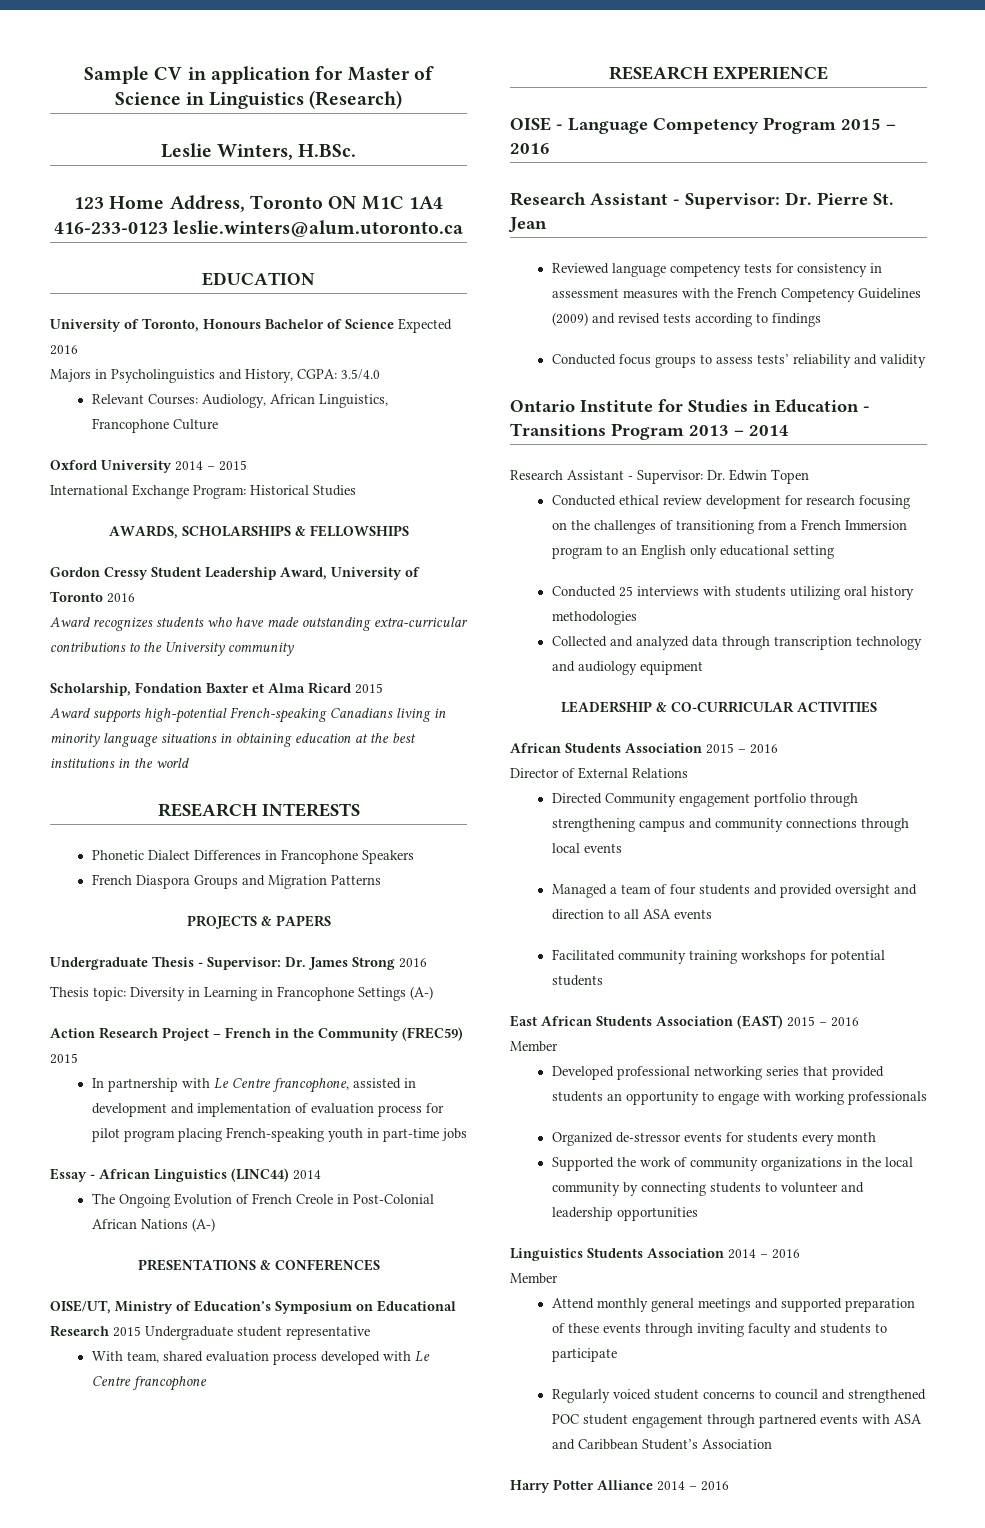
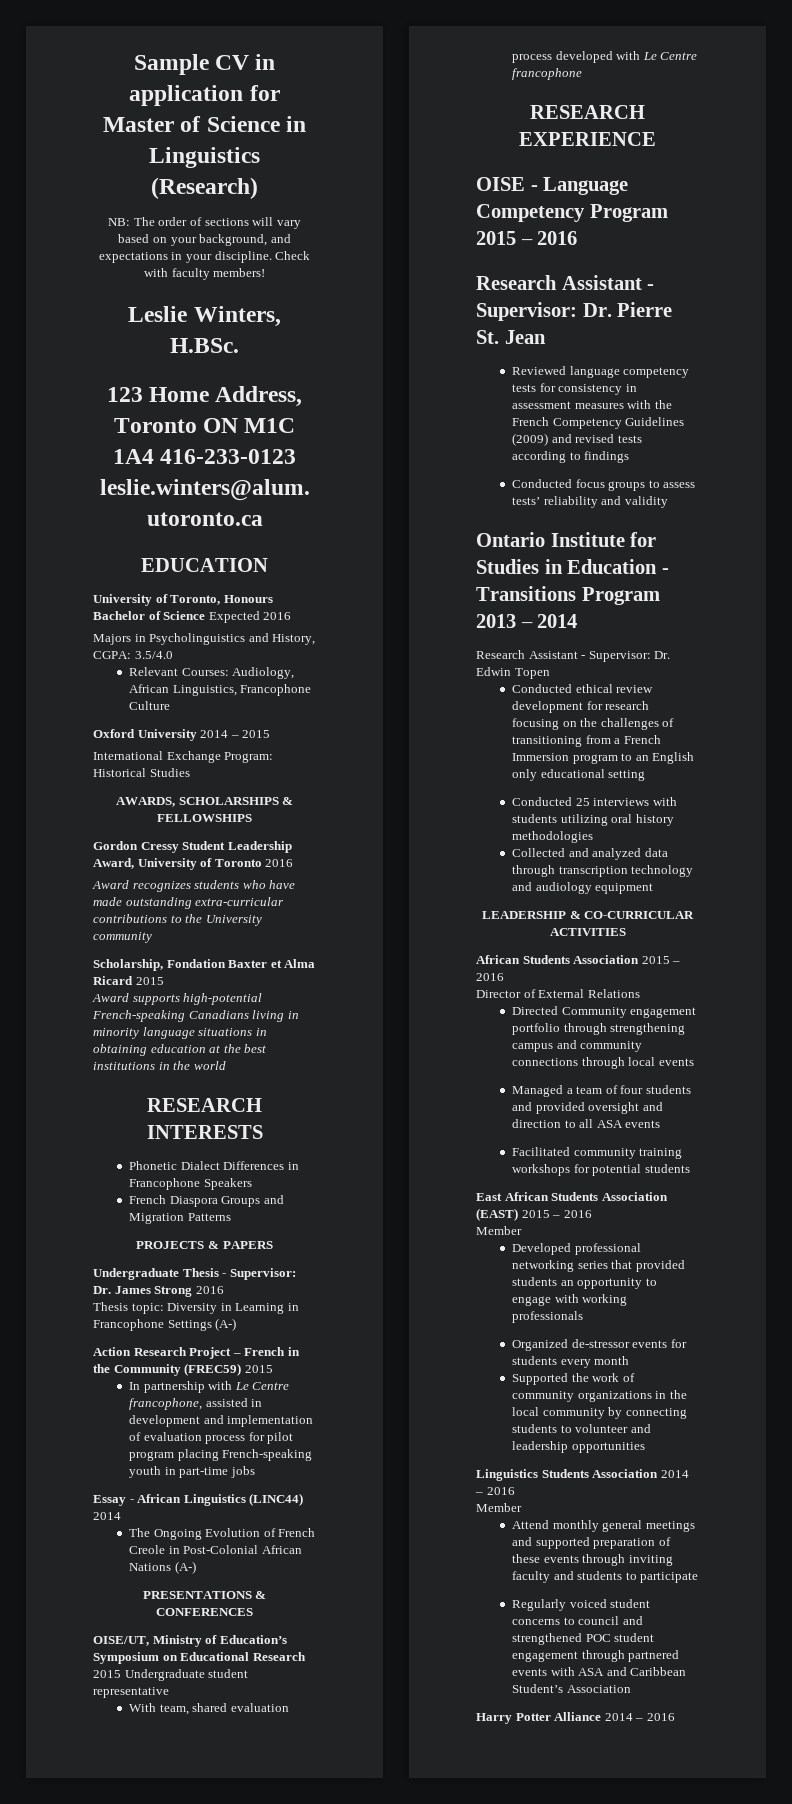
+ NB: The order of sections will vary based on your background, and expectations in your discipline. Check with faculty members!

